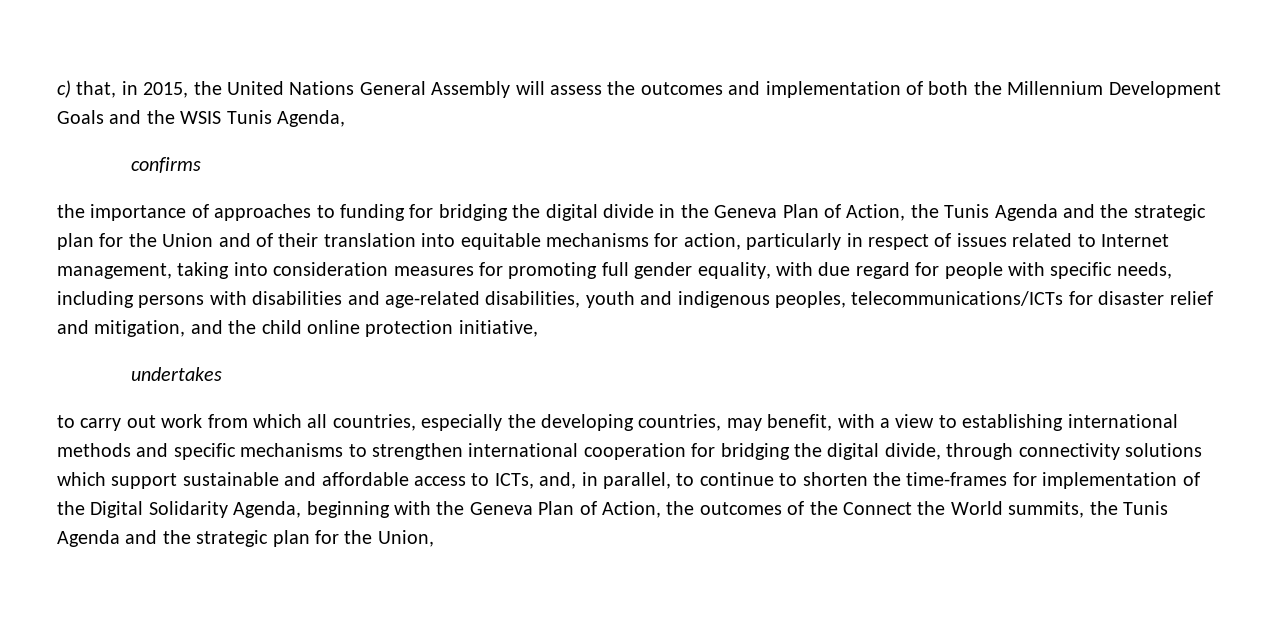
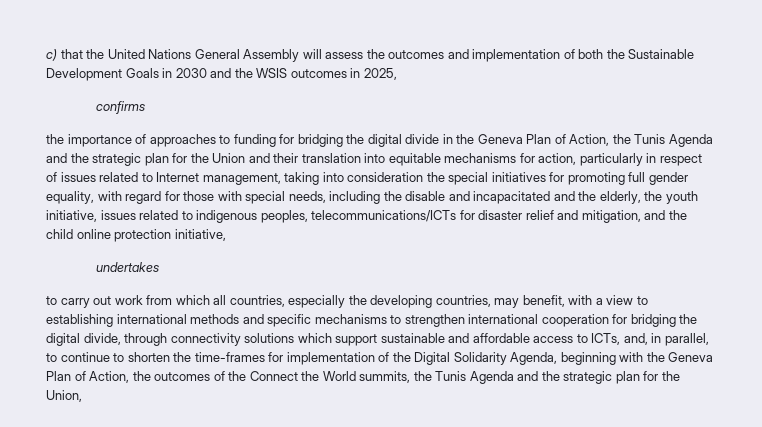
- c) that, in 2015, the United Nations General Assembly will assess the outcomes and implementation of both the Millennium Development Goals and the WSIS Tunis Agenda,
+ c) that the United Nations General Assembly will assess the outcomes and implementation of both the Sustainable Development Goals in 2030 and the WSIS outcomes in 2025,
- the importance of approaches to funding for bridging the digital divide in the Geneva Plan of Action, the Tunis Agenda and the strategic plan for the Union and of their translation into equitable mechanisms for action, particularly in respect of issues related to Internet management, taking into consideration measures for promoting full gender equality, with due regard for people with specific needs, including persons with disabilities and age-related disabilities, youth and indigenous peoples, telecommunications/ICTs for disaster relief and mitigation, and the child online protection initiative,
+ the importance of approaches to funding for bridging the digital divide in the Geneva Plan of Action, the Tunis Agenda and the strategic plan for the Union and their translation into equitable mechanisms for action, particularly in respect of issues related to Internet management, taking into consideration the special initiatives for promoting full gender equality, with regard for those with special needs, including the disable and incapacitated and the elderly, the youth initiative, issues related to indigenous peoples, telecommunications/ICTs for disaster relief and mitigation, and the child online protection initiative,

